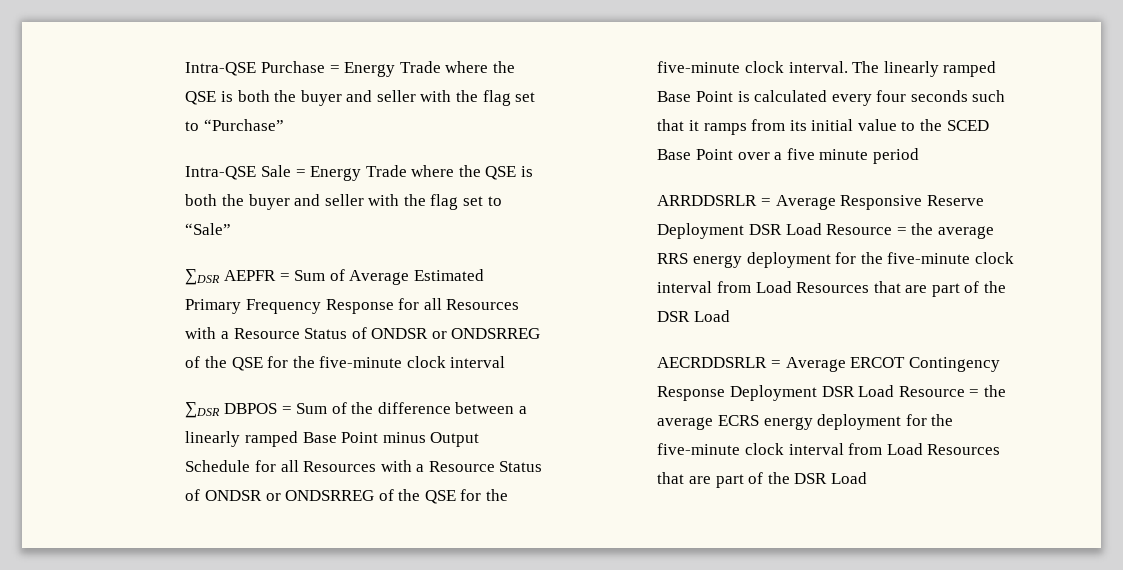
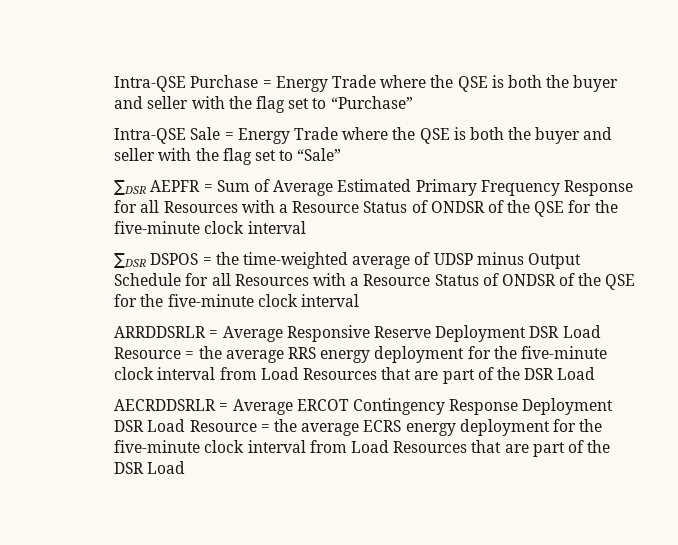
- ∑DSR AEPFR = Sum of Average Estimated Primary Frequency Response for all Resources with a Resource Status of ONDSR or ONDSRREG of the QSE for the five-minute clock interval
+ ∑DSR AEPFR = Sum of Average Estimated Primary Frequency Response for all Resources with a Resource Status of ONDSR of the QSE for the five-minute clock interval
- ∑DSR DBPOS = Sum of the difference between a linearly ramped Base Point minus Output Schedule for all Resources with a Resource Status of ONDSR or ONDSRREG of the QSE for the five-minute clock interval. The linearly ramped Base Point is calculated every four seconds such that it ramps from its initial value to the SCED Base Point over a five minute period
+ ∑DSR DSPOS = the time-weighted average of UDSP minus Output Schedule for all Resources with a Resource Status of ONDSR of the QSE for the five-minute clock interval

